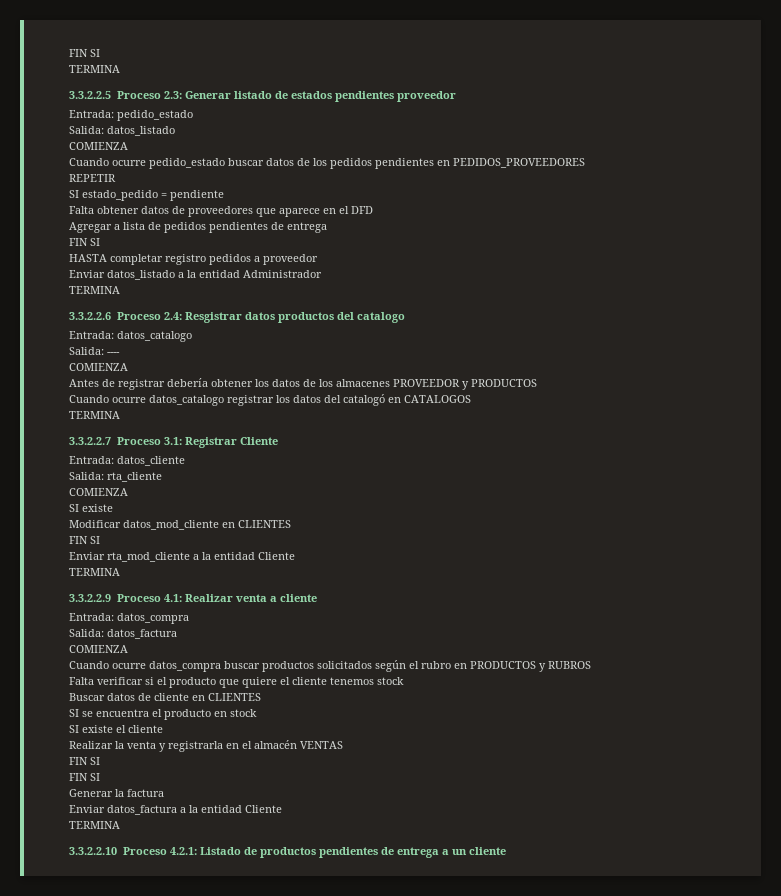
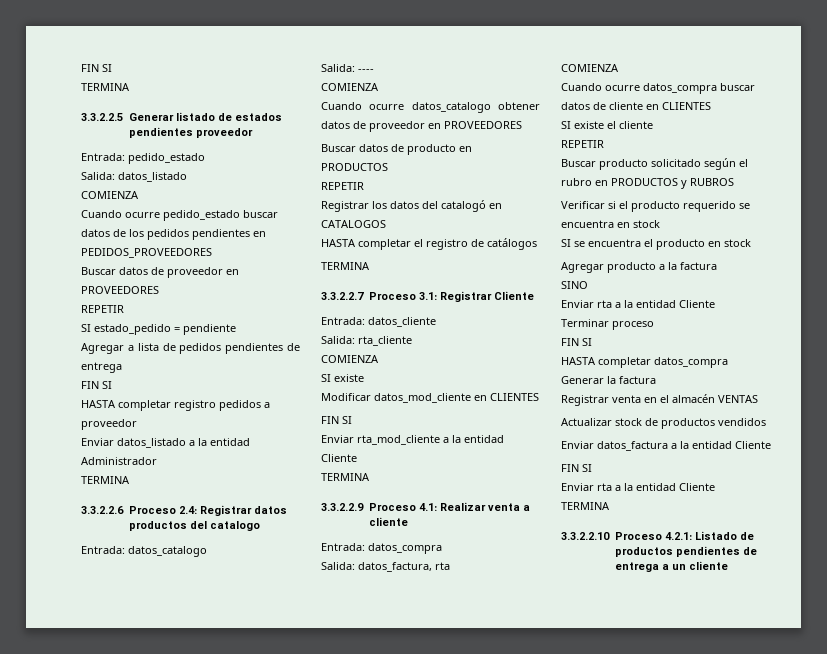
- 3.3.2.2.5 Proceso 2.3: Generar listado de estados pendientes proveedor
+ 3.3.2.2.5 Generar listado de estados pendientes proveedor
+ Buscar datos de proveedor en PROVEEDORES
- Falta obtener datos de proveedores que aparece en el DFD
- 3.3.2.2.6 Proceso 2.4: Resgistrar datos productos del catalogo
+ 3.3.2.2.6 Proceso 2.4: Registrar datos productos del catalogo
- Antes de registrar debería obtener los datos de los almacenes PROVEEDOR y PRODUCTOS
- Cuando ocurre datos_catalogo registrar los datos del catalogó en CATALOGOS
+ Cuando ocurre datos_catalogo obtener datos de proveedor en PROVEEDORES
+ Buscar datos de producto en PRODUCTOS
+ REPETIR
+ Registrar los datos del catalogó en CATALOGOS
+ HASTA completar el registro de catálogos
- Salida: datos_factura
+ Salida: datos_factura, rta
- Cuando ocurre datos_compra buscar productos solicitados según el rubro en PRODUCTOS y RUBROS
+ Cuando ocurre datos_compra buscar datos de cliente en CLIENTES
+ SI existe el cliente
+ REPETIR
+ Buscar producto solicitado según el rubro en PRODUCTOS y RUBROS
- Falta verificar si el producto que quiere el cliente tenemos stock
- Buscar datos de cliente en CLIENTES
+ Verificar si el producto requerido se encuentra en stock
- SI existe el cliente
- Realizar la venta y registrarla en el almacén VENTAS
+ Agregar producto a la factura
+ SINO
+ Enviar rta a la entidad Cliente
+ Terminar proceso
  FIN SI
+ HASTA completar datos_compra
+ Generar la factura
+ Registrar venta en el almacén VENTAS
+ Actualizar stock de productos vendidos
+ Enviar datos_factura a la entidad Cliente
  FIN SI
- Generar la factura
- Enviar datos_factura a la entidad Cliente
+ Enviar rta a la entidad Cliente

